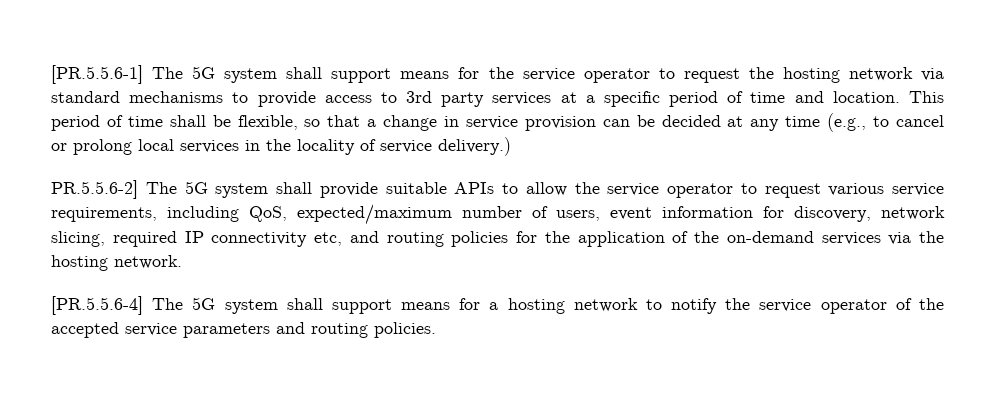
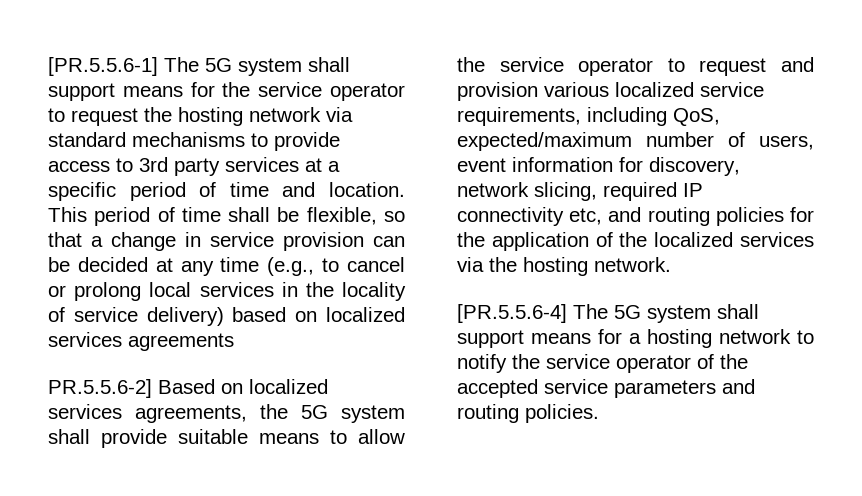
- This period of time shall be flexible, so that a change in service provision can be decided at any time (e.g., to cancel or prolong local services in the locality of service delivery.)
- PR.5.5.6-2] The 5G system shall provide suitable APIs to allow the service operator to request various service requirements, including QoS, expected/maximum number of users, event information for discovery, network slicing, required IP connectivity etc, and routing policies for the application of the on-demand services via the hosting network.
+ This period of time shall be flexible, so that a change in service provision can be decided at any time (e.g., to cancel or prolong local services in the locality of service delivery) based on localized services agreements
+ PR.5.5.6-2] Based on localized services agreements, the 5G system shall provide suitable means to allow the service operator to request and provision various localized service requirements, including QoS, expected/maximum number of users, event information for discovery, network slicing, required IP connectivity etc, and routing policies for the application of the localized services via the hosting network.

